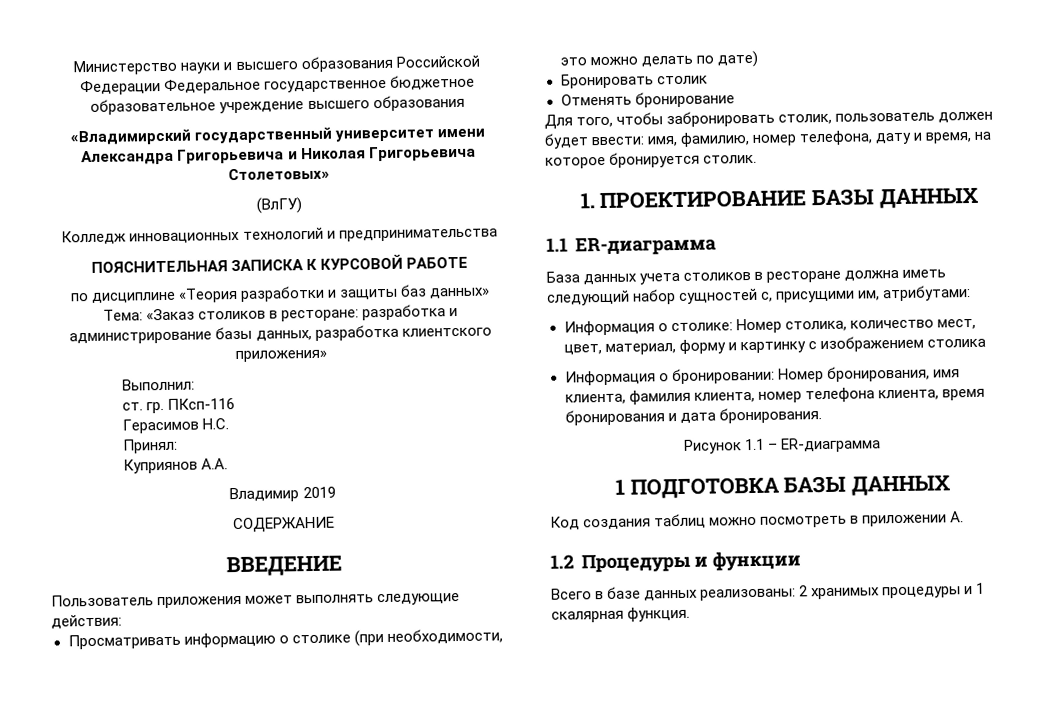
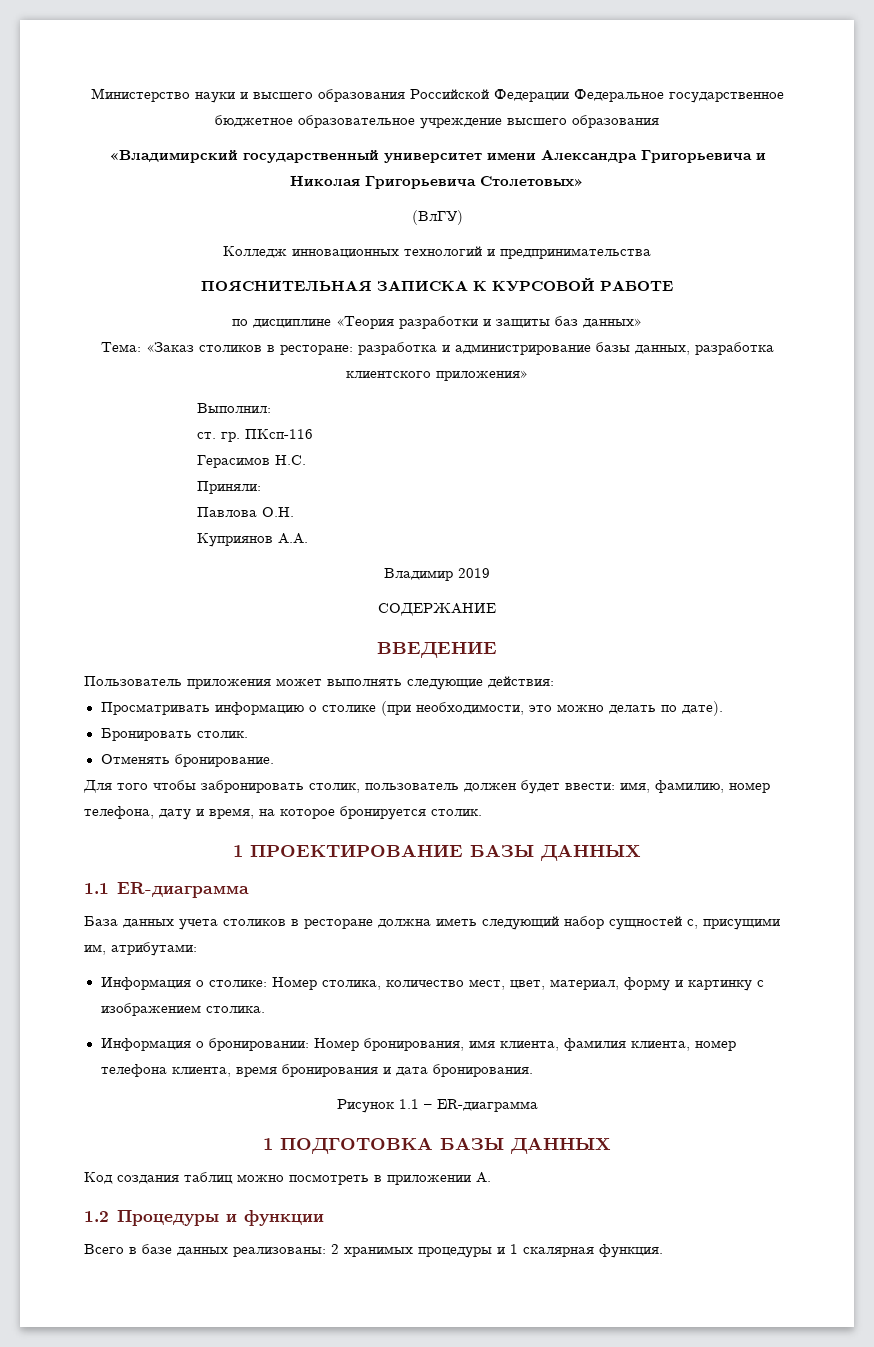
- Принял:
+ Приняли:
+ Павлова О.Н.
- Просматривать информацию о столике (при необходимости, это можно делать по дате)
+ Просматривать информацию о столике (при необходимости, это можно делать по дате).
- Бронировать столик
+ Бронировать столик.
- Отменять бронирование
+ Отменять бронирование.
- Для того, чтобы забронировать столик, пользователь должен будет ввести: имя, фамилию, номер телефона, дату и время, на которое бронируется столик.
+ Для того чтобы забронировать столик, пользователь должен будет ввести: имя, фамилию, номер телефона, дату и время, на которое бронируется столик.
- 1. ПРОЕКТИРОВАНИЕ БАЗЫ ДАННЫХ
+ 1 ПРОЕКТИРОВАНИЕ БАЗЫ ДАННЫХ
- Информация о столике: Номер столика, количество мест, цвет, материал, форму и картинку с изображением столика
+ Информация о столике: Номер столика, количество мест, цвет, материал, форму и картинку с изображением столика.

